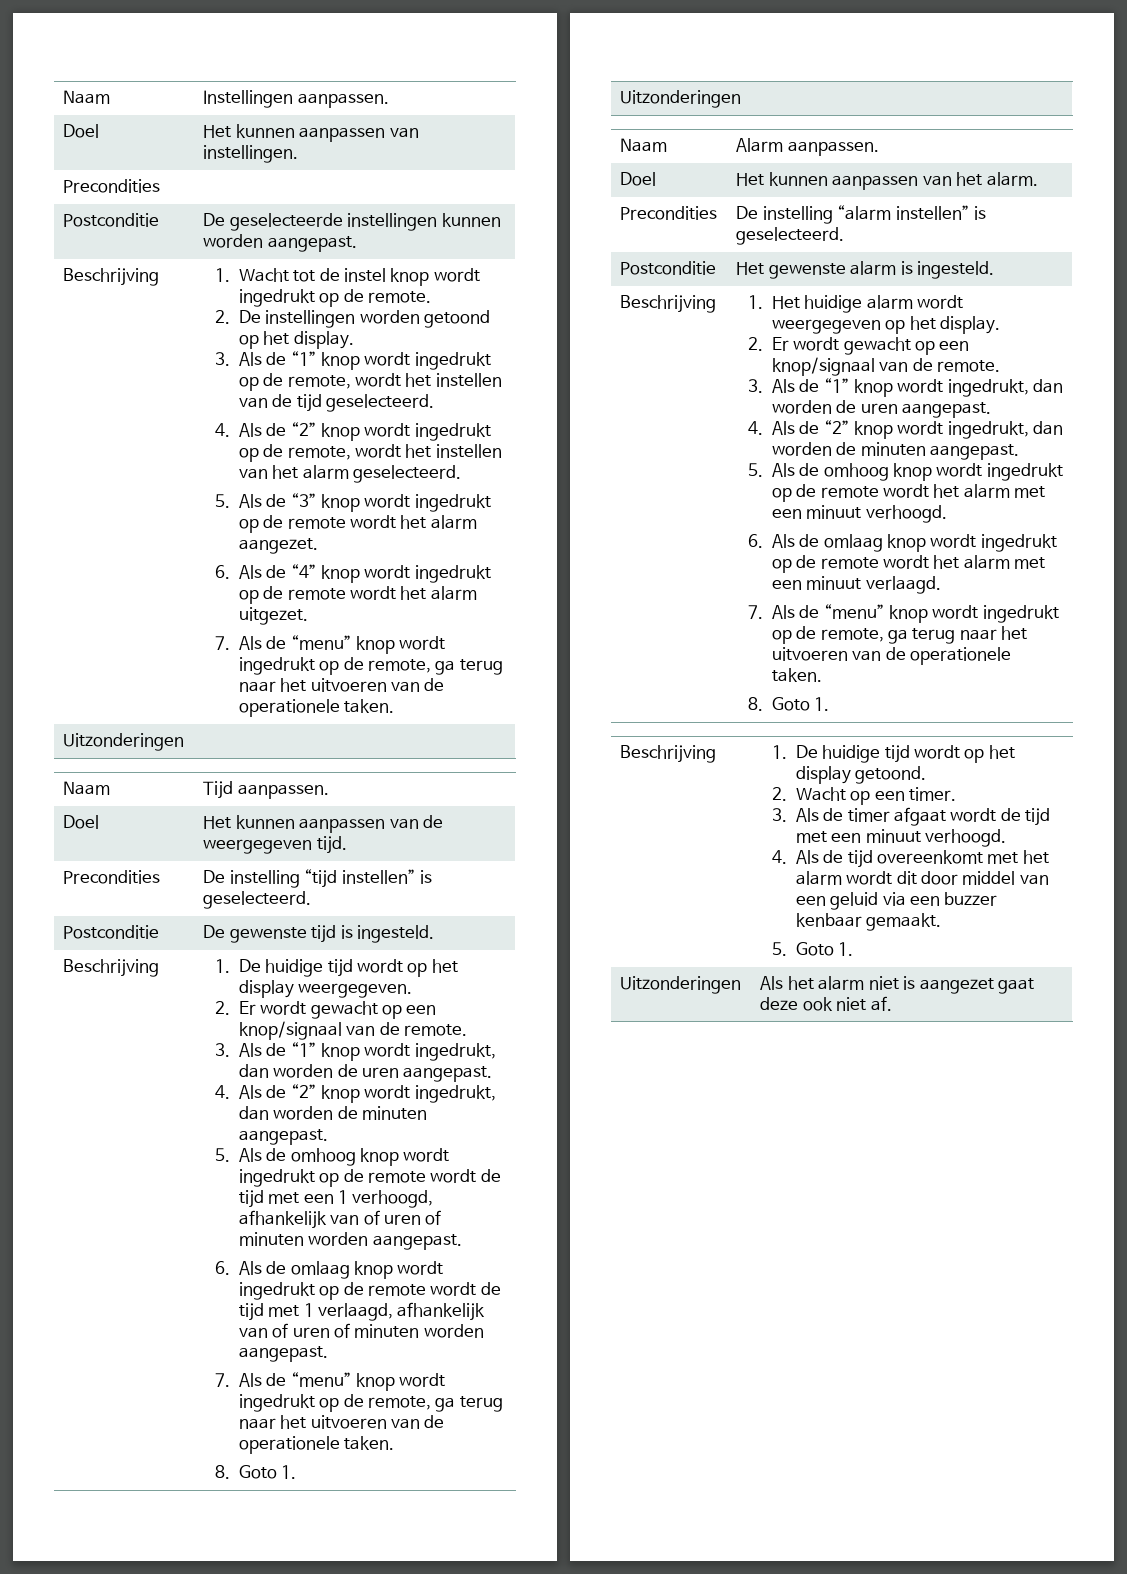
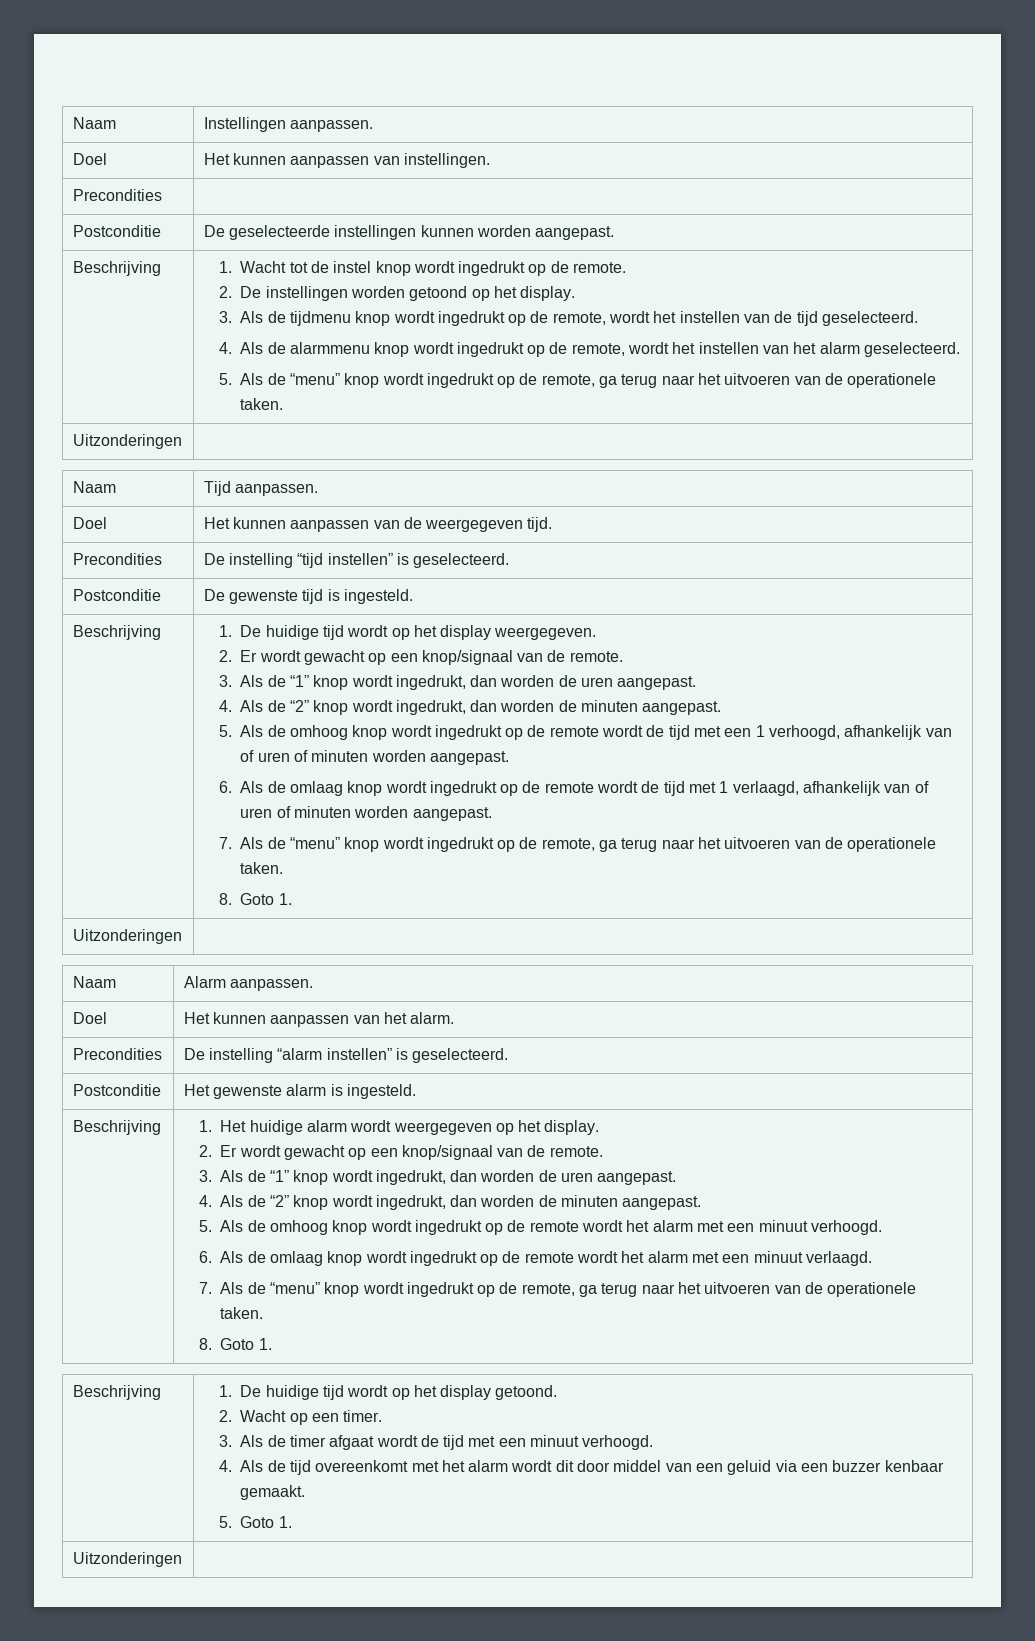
- 3. Als de “1” knop wordt ingedrukt op de remote, wordt het instellen van de tijd geselecteerd.
+ 3. Als de tijdmenu knop wordt ingedrukt op de remote, wordt het instellen van de tijd geselecteerd.
- 4. Als de “2” knop wordt ingedrukt op de remote, wordt het instellen van het alarm geselecteerd.
+ 4. Als de alarmmenu knop wordt ingedrukt op de remote, wordt het instellen van het alarm geselecteerd.
- 5. Als de “3” knop wordt ingedrukt op de remote wordt het alarm aangezet.
- 6. Als de “4” knop wordt ingedrukt op de remote wordt het alarm uitgezet.
- 7. Als de “menu” knop wordt ingedrukt op de remote, ga terug naar het uitvoeren van de operationele taken.
+ 5. Als de “menu” knop wordt ingedrukt op de remote, ga terug naar het uitvoeren van de operationele taken.
  5. Goto 1.
- Uitzonderingen | Als het alarm niet is aangezet gaat deze ook niet af.
+ Uitzonderingen |

